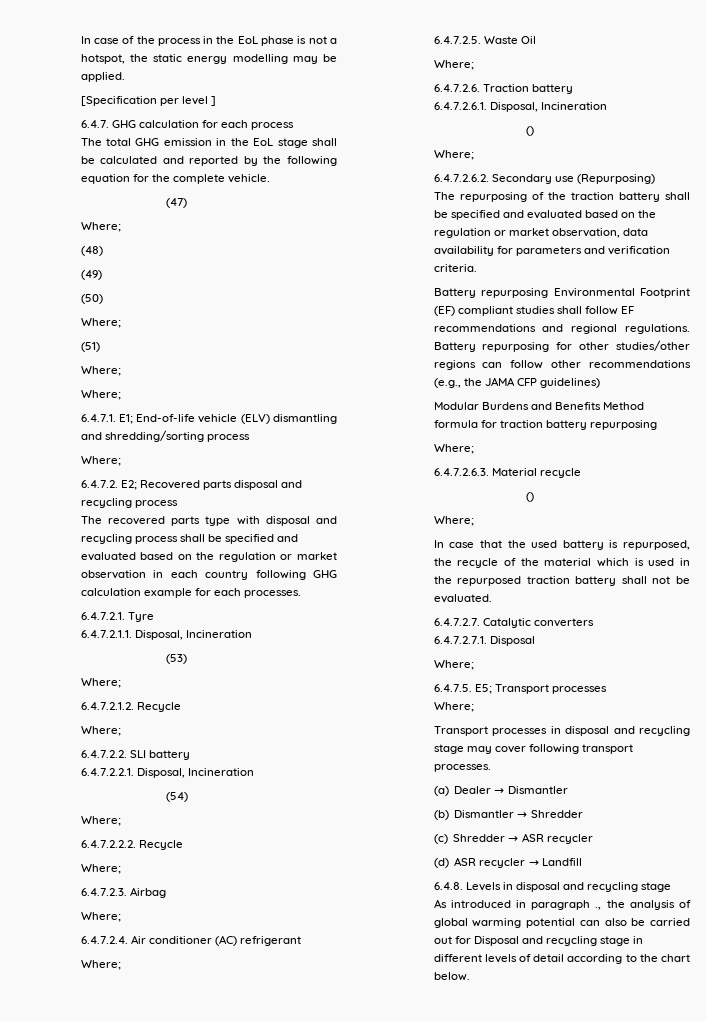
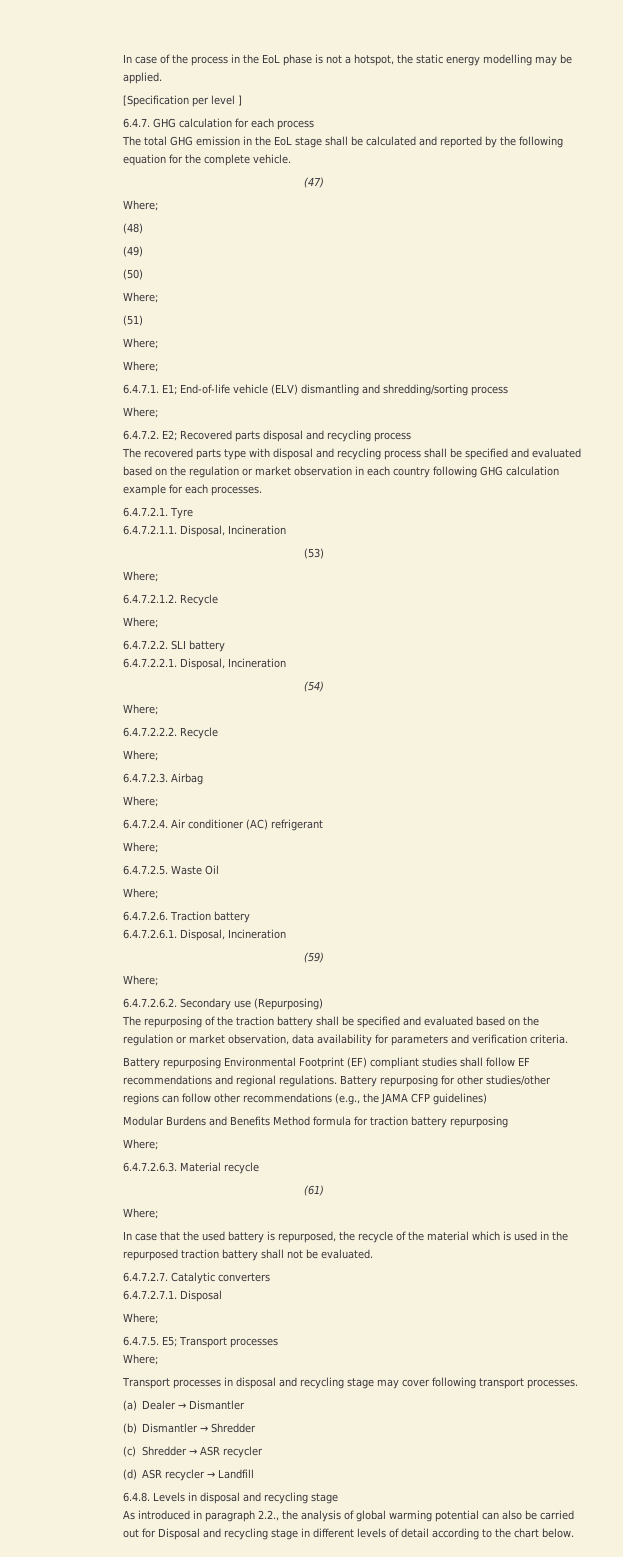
  6.4.7.2.6.1. Disposal, Incineration
- ()
+ (59)
  6.4.7.2.6.3. Material recycle
- ()
+ (61)
- As introduced in paragraph ., the analysis of global warming potential can also be carried out for Disposal and recycling stage in different levels of detail according to the chart below.
+ As introduced in paragraph 2.2., the analysis of global warming potential can also be carried out for Disposal and recycling stage in different levels of detail according to the chart below.

